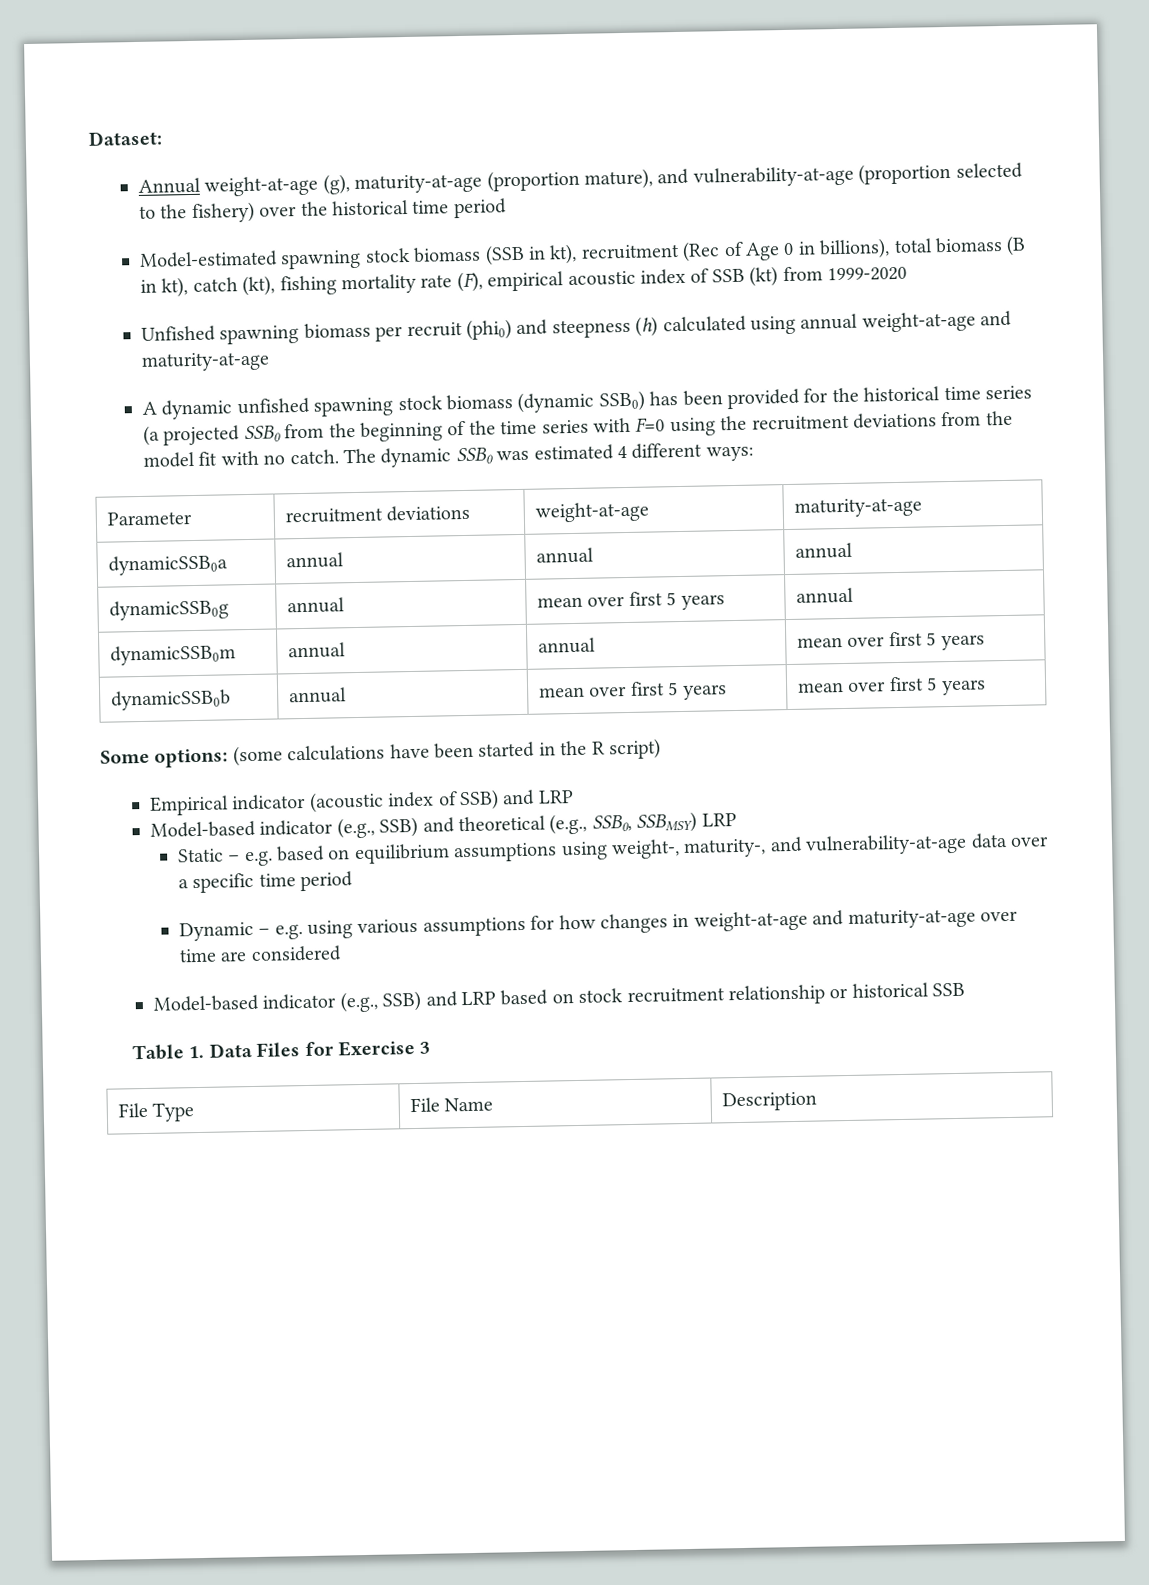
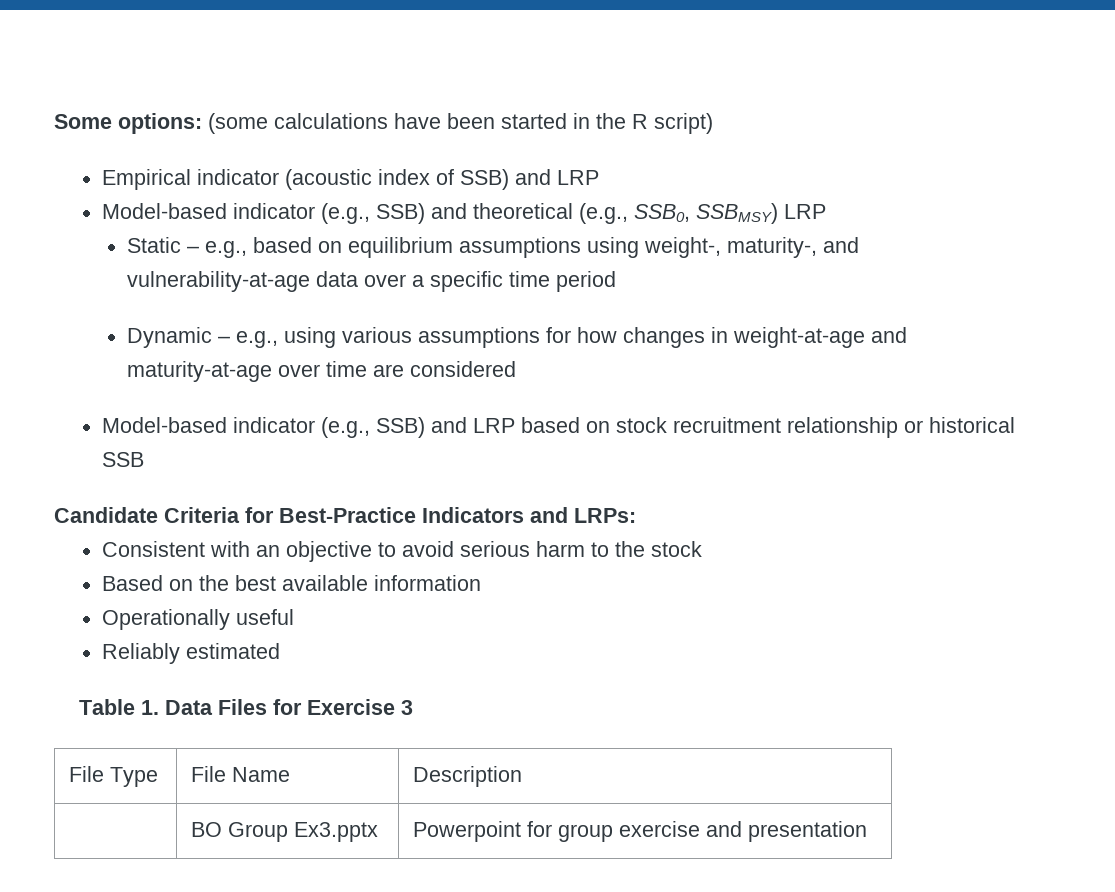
- Dataset:
- Annual weight-at-age (g), maturity-at-age (proportion mature), and vulnerability-at-age (proportion selected to the fishery) over the historical time period
- Model-estimated spawning stock biomass (SSB in kt), recruitment (Rec of Age 0 in billions), total biomass (B in kt), catch (kt), fishing mortality rate (F), empirical acoustic index of SSB (kt) from 1999-2020
- Unfished spawning biomass per recruit (phi0) and steepness (h) calculated using annual weight-at-age and maturity-at-age
- A dynamic unfished spawning stock biomass (dynamic SSB0) has been provided for the historical time series (a projected SSB0 from the beginning of the time series with F=0 using the recruitment deviations from the model fit with no catch. The dynamic SSB0 was estimated 4 different ways:
- Parameter | recruitment deviations | weight-at-age | maturity-at-age
- dynamicSSB0a | annual | annual | annual
- dynamicSSB0g | annual | mean over first 5 years | annual
- dynamicSSB0m | annual | annual | mean over first 5 years
- dynamicSSB0b | annual | mean over first 5 years | mean over first 5 years
- Static – e.g. based on equilibrium assumptions using weight-, maturity-, and vulnerability-at-age data over a specific time period
+ Static – e.g., based on equilibrium assumptions using weight-, maturity-, and vulnerability-at-age data over a specific time period
- Dynamic – e.g. using various assumptions for how changes in weight-at-age and maturity-at-age over time are considered
+ Dynamic – e.g., using various assumptions for how changes in weight-at-age and maturity-at-age over time are considered
+ Candidate Criteria for Best-Practice Indicators and LRPs:
+ Consistent with an objective to avoid serious harm to the stock
+ Based on the best available information
+ Operationally useful
+ Reliably estimated
+ | BO Group Ex3.pptx | Powerpoint for group exercise and presentation

